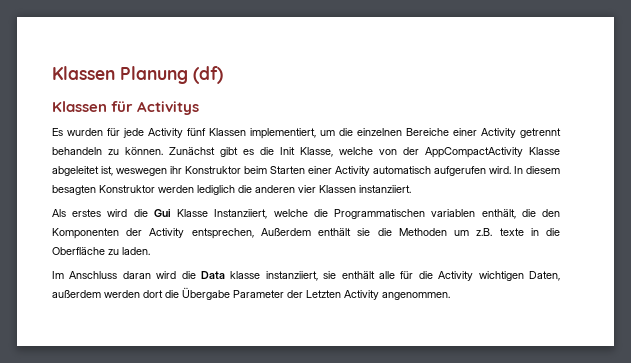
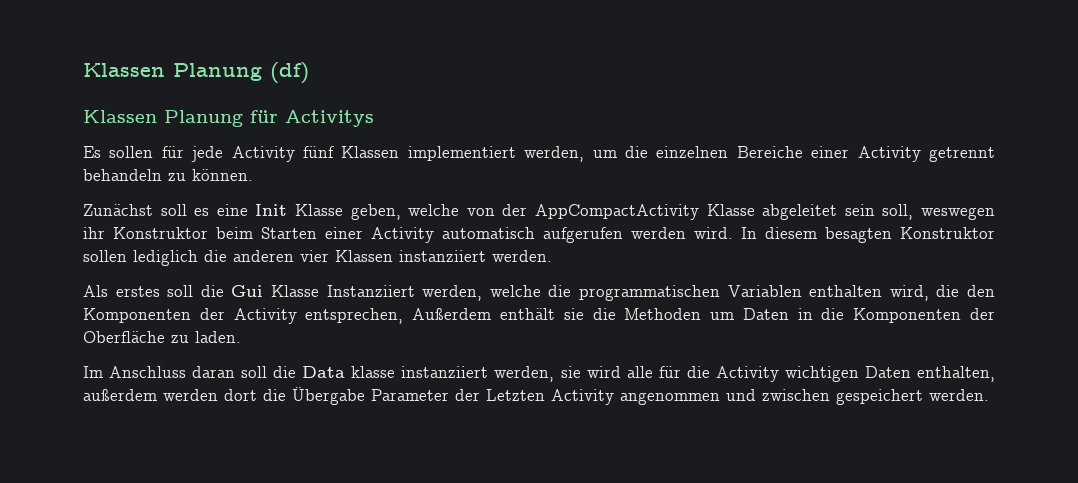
- Klassen für Activitys
+ Klassen Planung für Activitys
- Es wurden für jede Activity fünf Klassen implementiert, um die einzelnen Bereiche einer Activity getrennt behandeln zu können. Zunächst gibt es die Init Klasse, welche von der AppCompactActivity Klasse abgeleitet ist, weswegen ihr Konstruktor beim Starten einer Activity automatisch aufgerufen wird.
+ Es sollen für jede Activity fünf Klassen implementiert werden, um die einzelnen Bereiche einer Activity getrennt behandeln zu können.
+ Zunächst soll es eine Init Klasse geben, welche von der AppCompactActivity Klasse abgeleitet sein soll, weswegen ihr Konstruktor beim Starten einer Activity automatisch aufgerufen werden wird.
- In diesem besagten Konstruktor werden lediglich die anderen vier Klassen instanziiert.
+ In diesem besagten Konstruktor sollen lediglich die anderen vier Klassen instanziiert werden.
- Als erstes wird die Gui Klasse Instanziiert, welche die Programmatischen variablen enthält, die den Komponenten der Activity entsprechen, Außerdem enthält sie die Methoden um z.B. texte in die Oberfläche zu laden.
+ Als erstes soll die Gui Klasse Instanziiert werden, welche die programmatischen Variablen enthalten wird, die den Komponenten der Activity entsprechen, Außerdem enthält sie die Methoden um Daten in die Komponenten der Oberfläche zu laden.
- Im Anschluss daran wird die Data klasse instanziiert, sie enthält alle für die Activity wichtigen Daten, außerdem werden dort die Übergabe Parameter der Letzten Activity angenommen.
+ Im Anschluss daran soll die Data klasse instanziiert werden, sie wird alle für die Activity wichtigen Daten enthalten, außerdem werden dort die Übergabe Parameter der Letzten Activity angenommen und zwischen gespeichert werden.

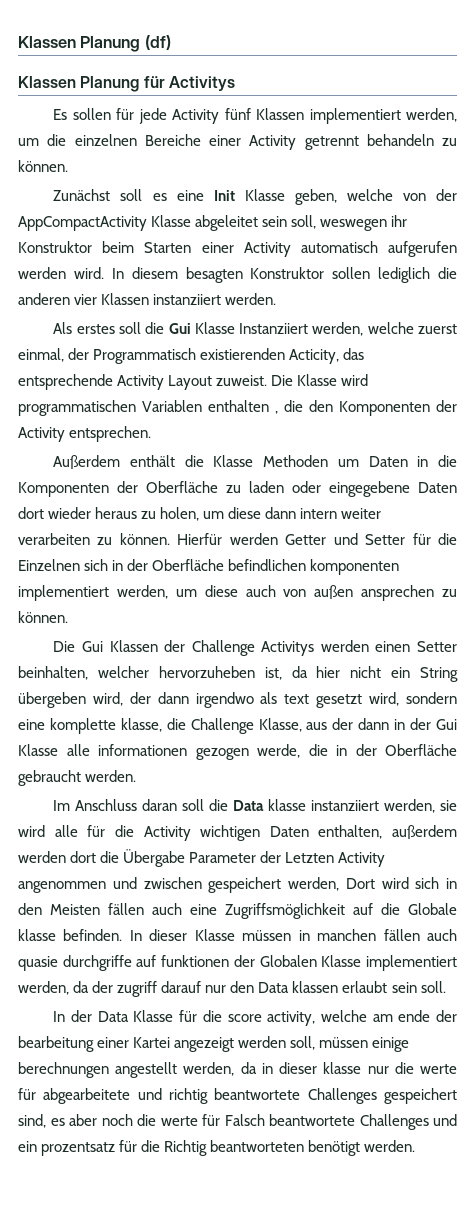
- Als erstes soll die Gui Klasse Instanziiert werden, welche die programmatischen Variablen enthalten wird, die den Komponenten der Activity entsprechen, Außerdem enthält sie die Methoden um Daten in die Komponenten der Oberfläche zu laden.
+ Als erstes soll die Gui Klasse Instanziiert werden, welche zuerst einmal, der Programmatisch existierenden Acticity, das entsprechende Activity Layout zuweist. Die Klasse wird programmatischen Variablen enthalten , die den Komponenten der Activity entsprechen.
+ Außerdem enthält die Klasse Methoden um Daten in die Komponenten der Oberfläche zu laden oder eingegebene Daten dort wieder heraus zu holen, um diese dann intern weiter verarbeiten zu können. Hierfür werden Getter und Setter für die Einzelnen sich in der Oberfläche befindlichen komponenten implementiert werden, um diese auch von außen ansprechen zu können.
+ Die Gui Klassen der Challenge Activitys werden einen Setter beinhalten, welcher hervorzuheben ist, da hier nicht ein String übergeben wird, der dann irgendwo als text gesetzt wird, sondern eine komplette klasse, die Challenge Klasse, aus der dann in der Gui Klasse alle informationen gezogen werde, die in der Oberfläche gebraucht werden.
- Im Anschluss daran soll die Data klasse instanziiert werden, sie wird alle für die Activity wichtigen Daten enthalten, außerdem werden dort die Übergabe Parameter der Letzten Activity angenommen und zwischen gespeichert werden.
+ Im Anschluss daran soll die Data klasse instanziiert werden, sie wird alle für die Activity wichtigen Daten enthalten, außerdem werden dort die Übergabe Parameter der Letzten Activity angenommen und zwischen gespeichert werden, Dort wird sich in den Meisten fällen auch eine Zugriffsmöglichkeit auf die Globale klasse befinden. In dieser Klasse müssen in manchen fällen auch quasie durchgriffe auf funktionen der Globalen Klasse implementiert werden, da der zugriff darauf nur den Data klassen erlaubt sein soll.
+ In der Data Klasse für die score activity, welche am ende der bearbeitung einer Kartei angezeigt werden soll, müssen einige berechnungen angestellt werden, da in dieser klasse nur die werte für abgearbeitete und richtig beantwortete Challenges gespeichert sind, es aber noch die werte für Falsch beantwortete Challenges und ein prozentsatz für die Richtig beantworteten benötigt werden.

